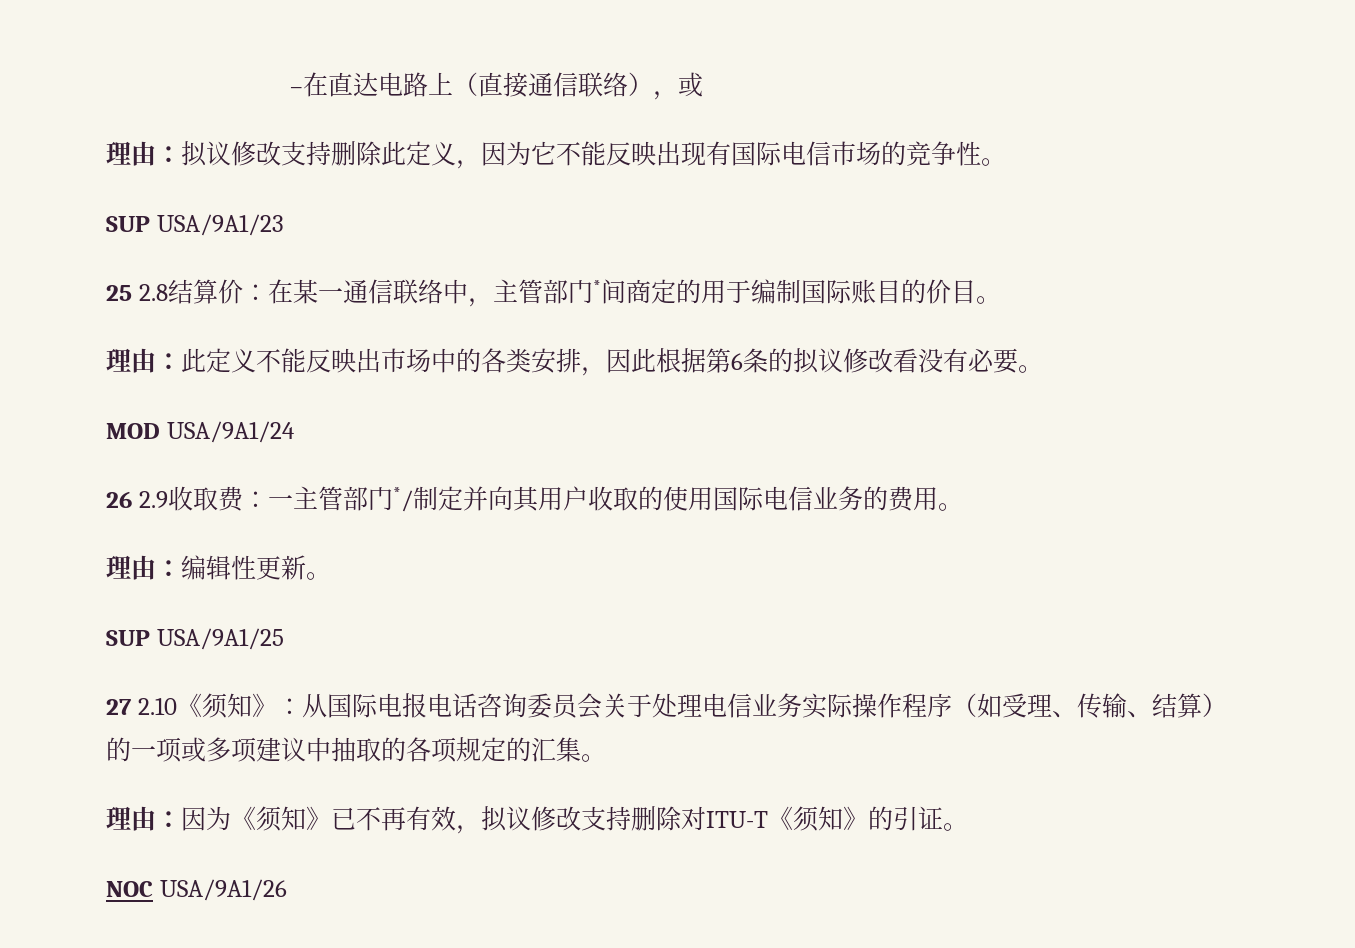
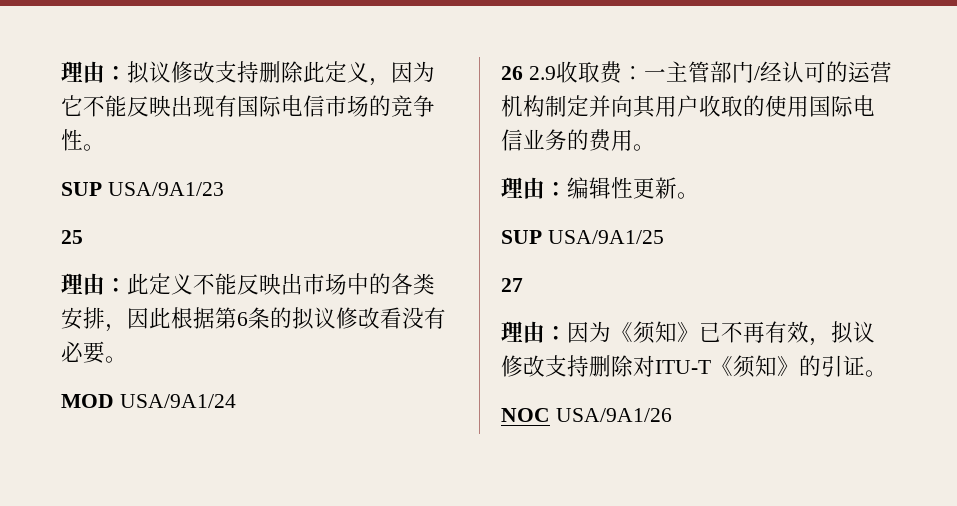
- –在直达电路上（直接通信联络），或
- 25 2.8结算价：在某一通信联络中，主管部门*间商定的用于编制国际账目的价目。
+ 25
- 26 2.9收取费：一主管部门*/制定并向其用户收取的使用国际电信业务的费用。
+ 26 2.9收取费：一主管部门/经认可的运营机构制定并向其用户收取的使用国际电信业务的费用。
- 27 2.10《须知》：从国际电报电话咨询委员会关于处理电信业务实际操作程序（如受理、传输、结算）的一项或多项建议中抽取的各项规定的汇集。
+ 27

